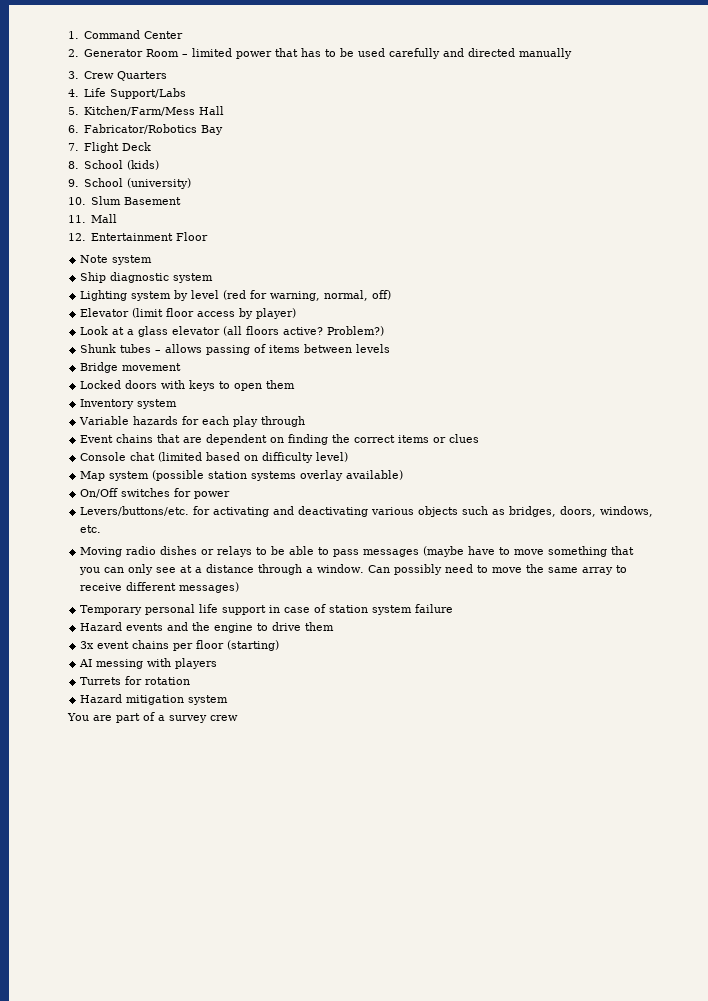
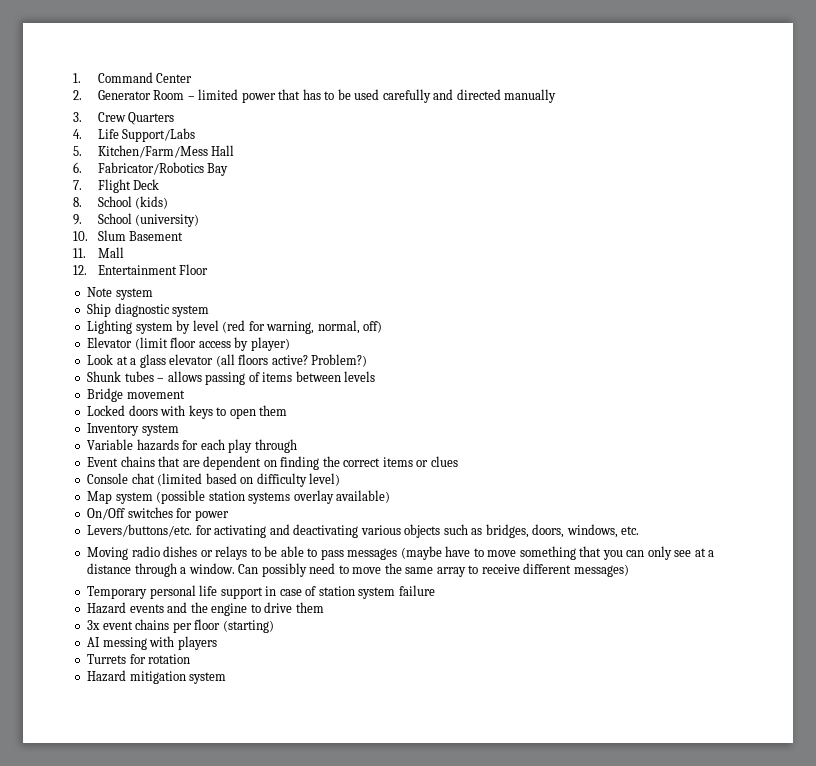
- You are part of a survey crew

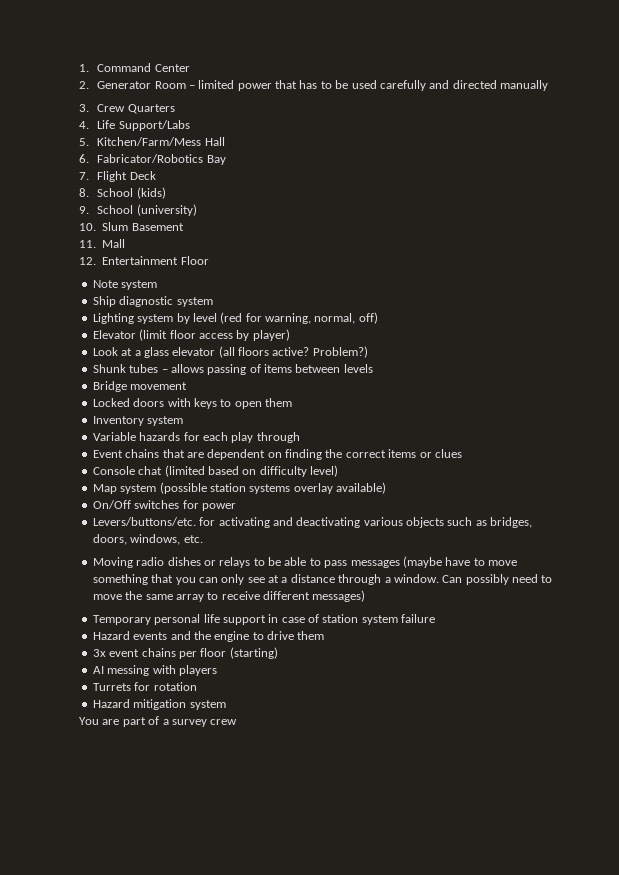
+ You are part of a survey crew

